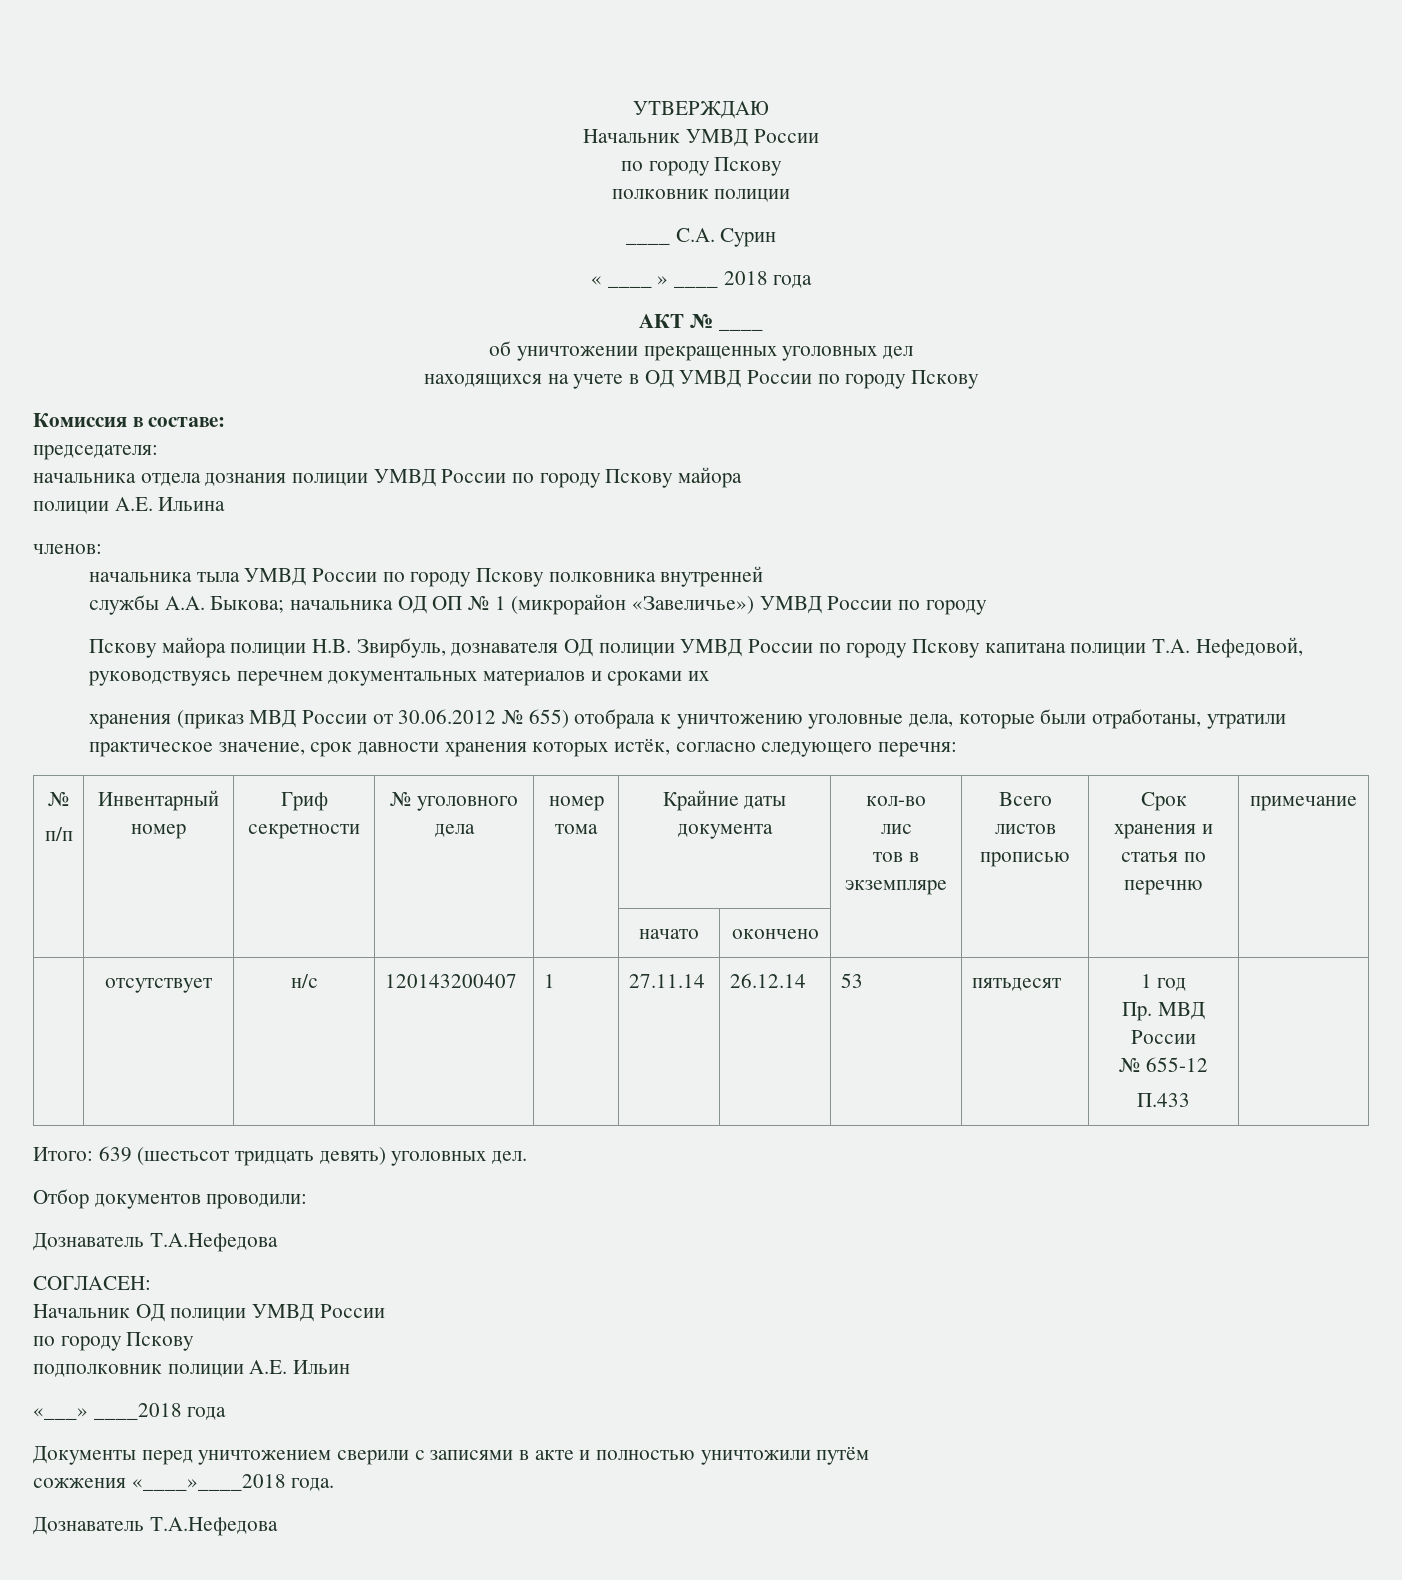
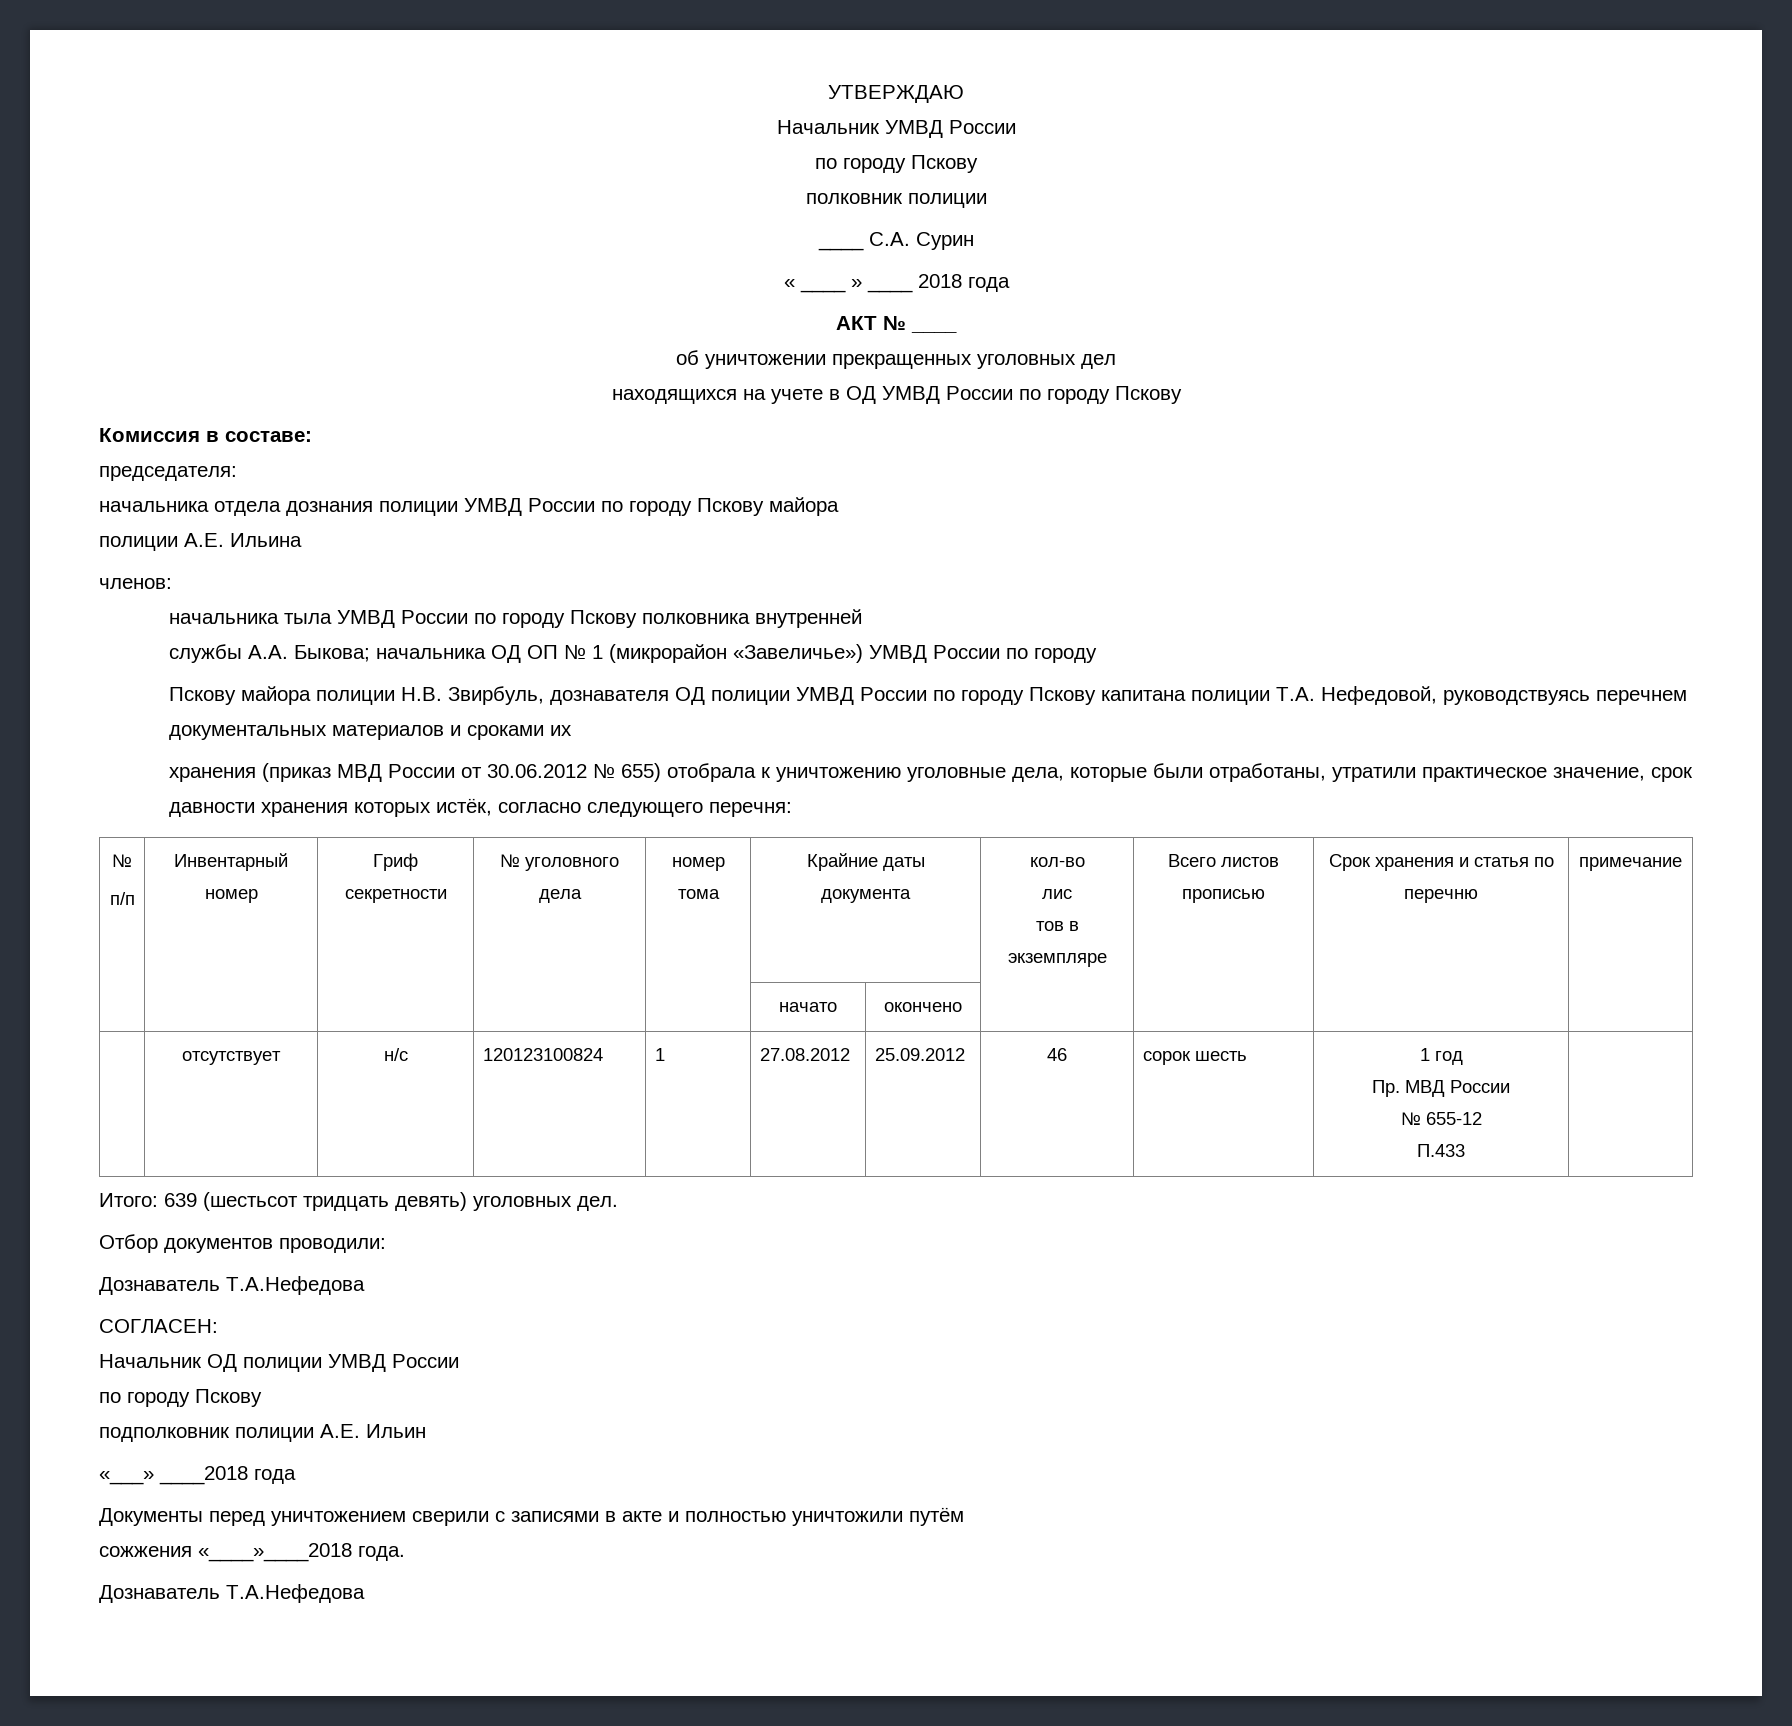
- | отсутствует | н/с | 120143200407 | 1 | 27.11.14 | 26.12.14 | 53 | пятьдесят | 1 год
+ | отсутствует | н/с | 120123100824 | 1 | 27.08.2012 | 25.09.2012 | 46 | сорок шесть | 1 год

